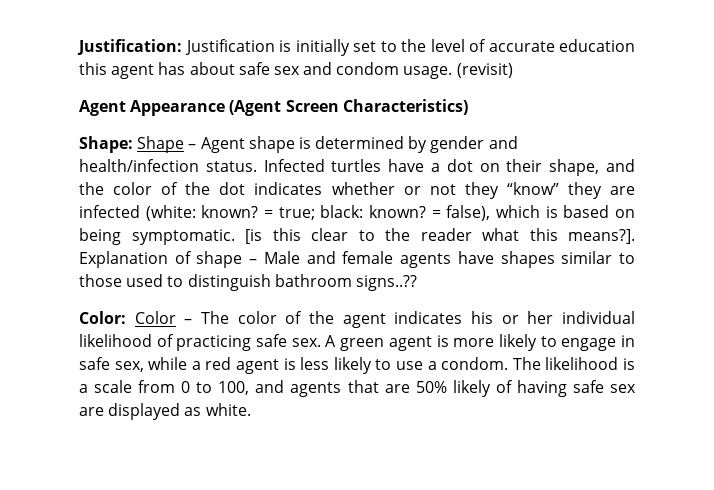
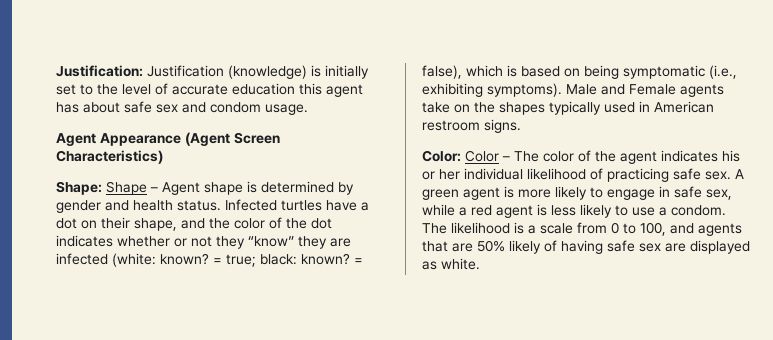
- Justification: Justification is initially set to the level of accurate education this agent has about safe sex and condom usage. (revisit)
+ Justification: Justification (knowledge) is initially set to the level of accurate education this agent has about safe sex and condom usage.
- Shape: Shape – Agent shape is determined by gender and health/infection status.
+ Shape: Shape – Agent shape is determined by gender and health status.
- = false), which is based on being symptomatic. [is this clear to the reader what this means?]. Explanation of shape – Male and female agents have shapes similar to those used to distinguish bathroom signs..??
+ = false), which is based on being symptomatic (i.e., exhibiting symptoms). Male and Female agents take on the shapes typically used in American restroom signs.

